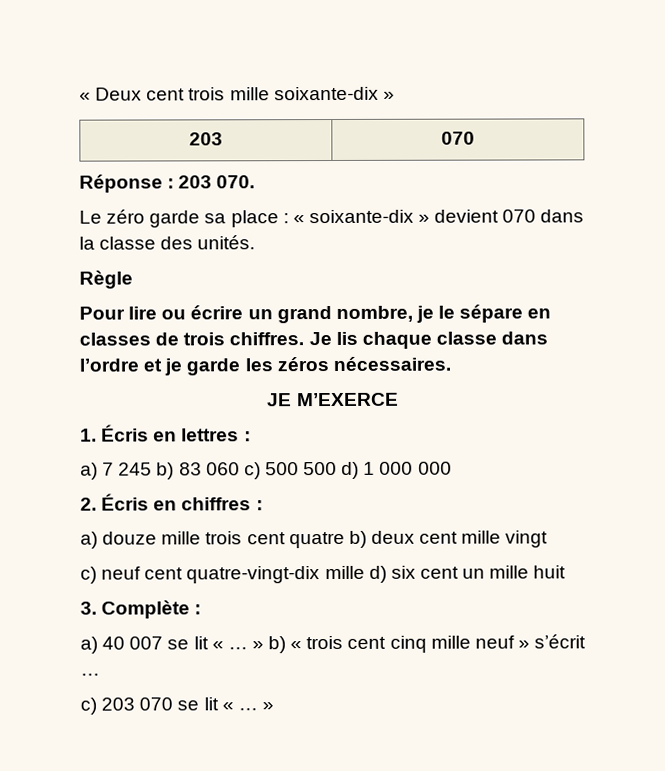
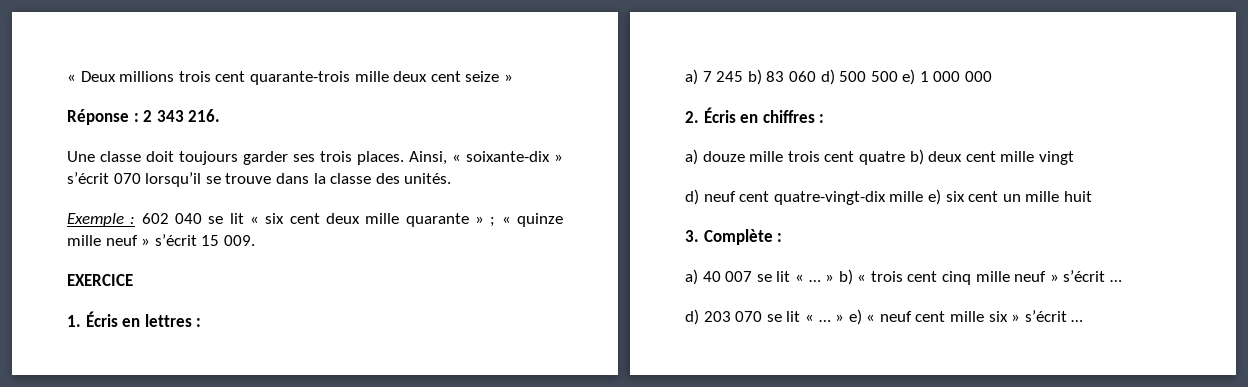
- « Deux cent trois mille soixante-dix »
- 203 | 070
+ « Deux millions trois cent quarante-trois mille deux cent seize »
- Réponse : 203 070.
- Le zéro garde sa place : « soixante-dix » devient 070 dans la classe des unités.
+ Réponse : 2 343 216.
+ Une classe doit toujours garder ses trois places. Ainsi, « soixante-dix » s’écrit 070 lorsqu’il se trouve dans la classe des unités.
- Règle
- Pour lire ou écrire un grand nombre, je le sépare en classes de trois chiffres. Je lis chaque classe dans l’ordre et je garde les zéros nécessaires.
- JE M’EXERCE
+ Exemple : 602 040 se lit « six cent deux mille quarante » ; « quinze mille neuf » s’écrit 15 009.
+ EXERCICE
- a) 7 245 b) 83 060 c) 500 500 d) 1 000 000
+ a) 7 245 b) 83 060 d) 500 500 e) 1 000 000
- c) neuf cent quatre-vingt-dix mille d) six cent un mille huit
+ d) neuf cent quatre-vingt-dix mille e) six cent un mille huit
- c) 203 070 se lit « … »
+ d) 203 070 se lit « … » e) « neuf cent mille six » s’écrit …

